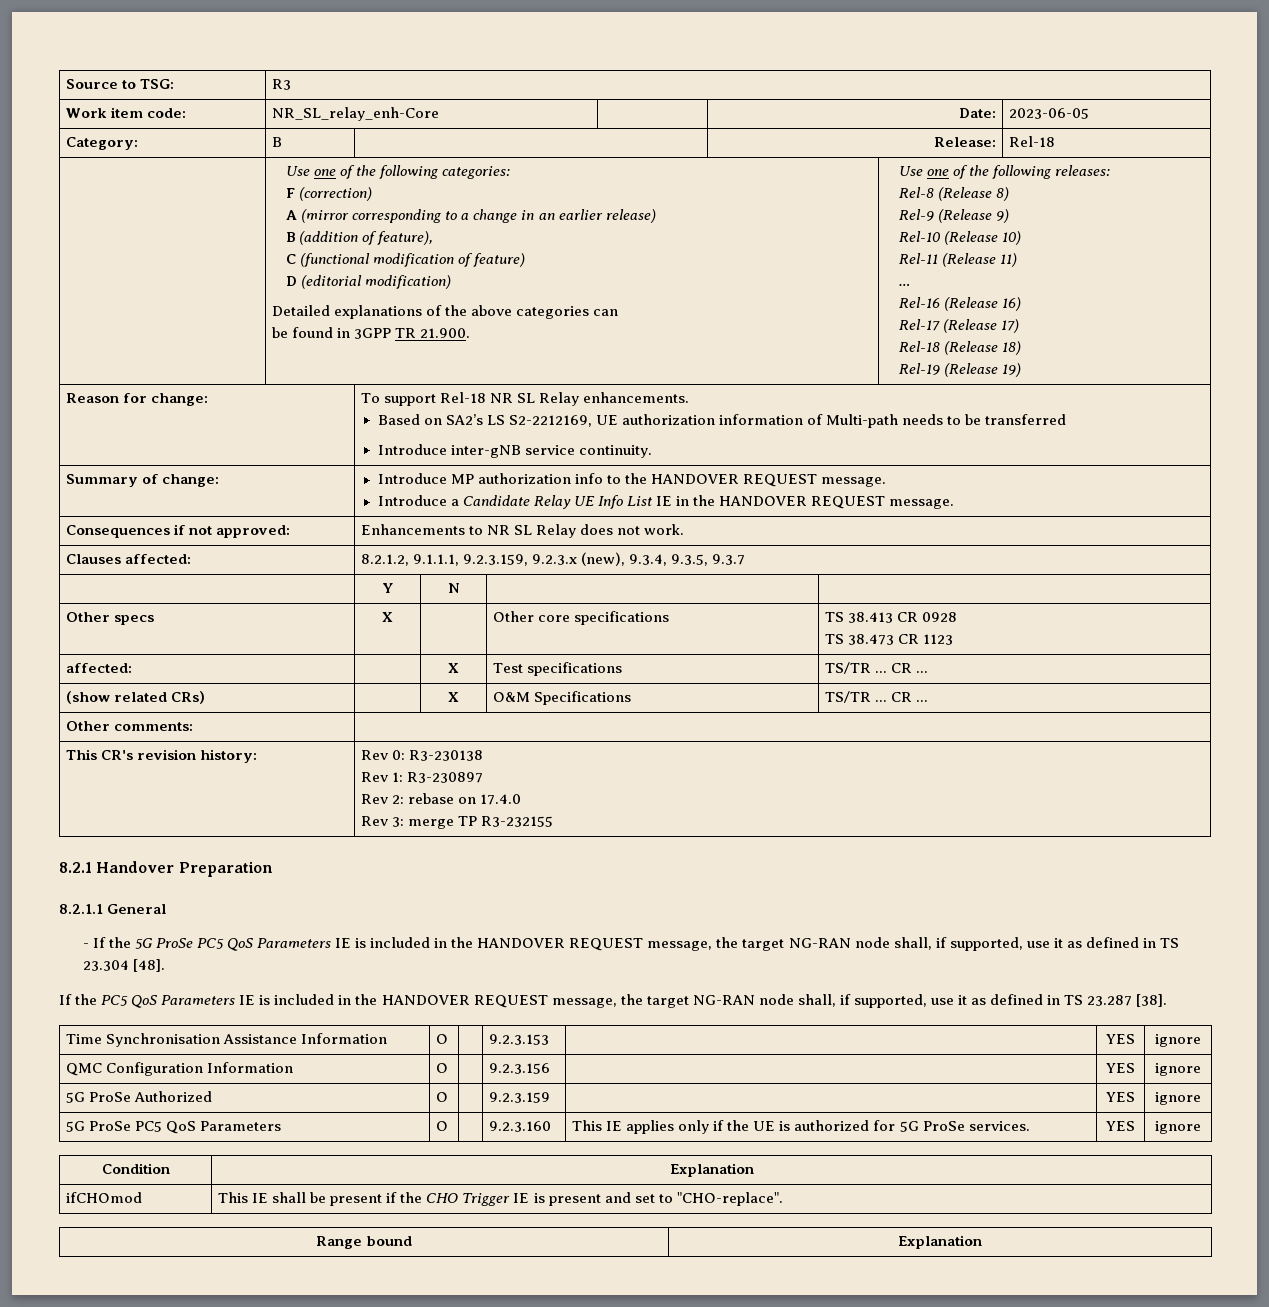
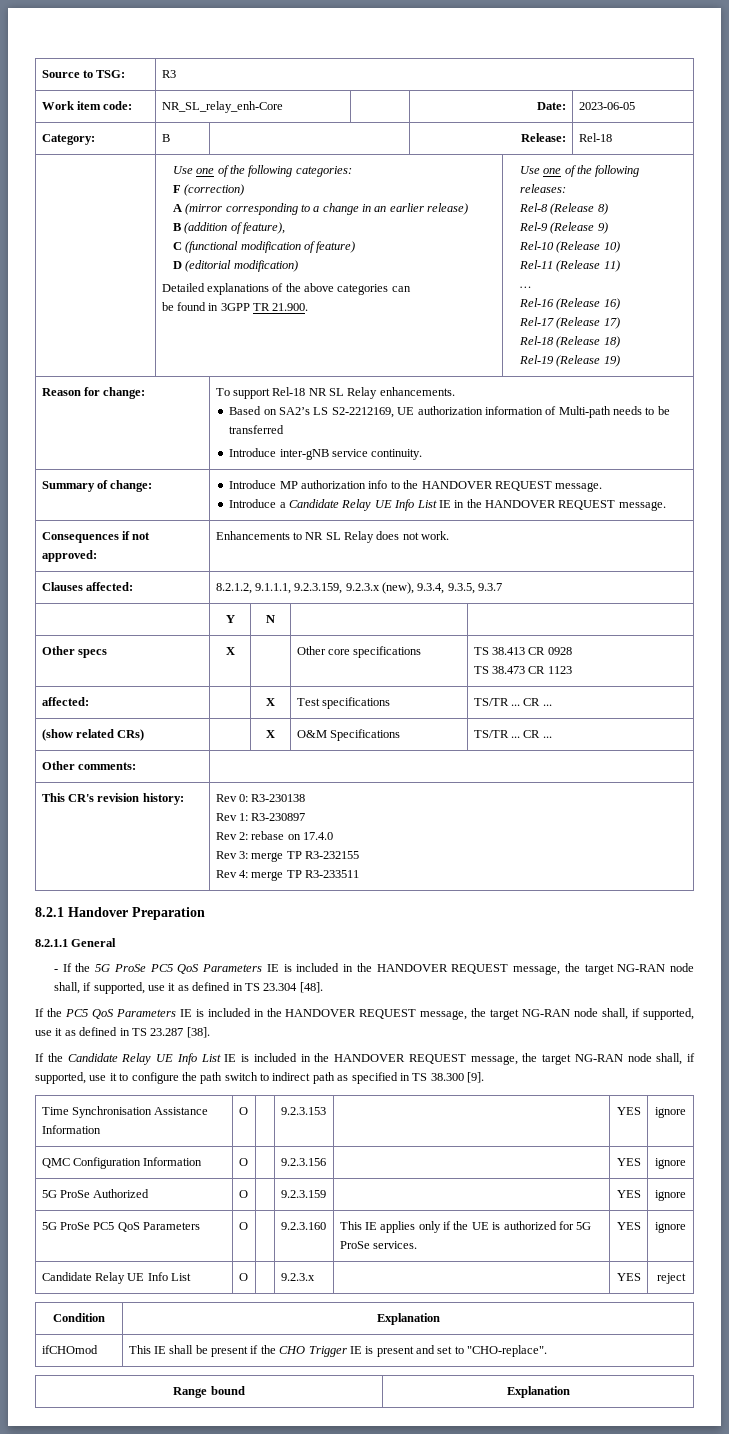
  This CR's revision history: | Rev 0: R3-230138
  Rev 1: R3-230897
  Rev 2: rebase on 17.4.0
  Rev 3: merge TP R3-232155
+ Rev 4: merge TP R3-233511
+ If the Candidate Relay UE Info List IE is included in the HANDOVER REQUEST message, the target NG-RAN node shall, if supported, use it to configure the path switch to indirect path as specified in TS 38.300 [9].
+ Candidate Relay UE Info List | O | | 9.2.3.x | | YES | reject

